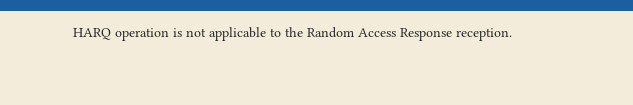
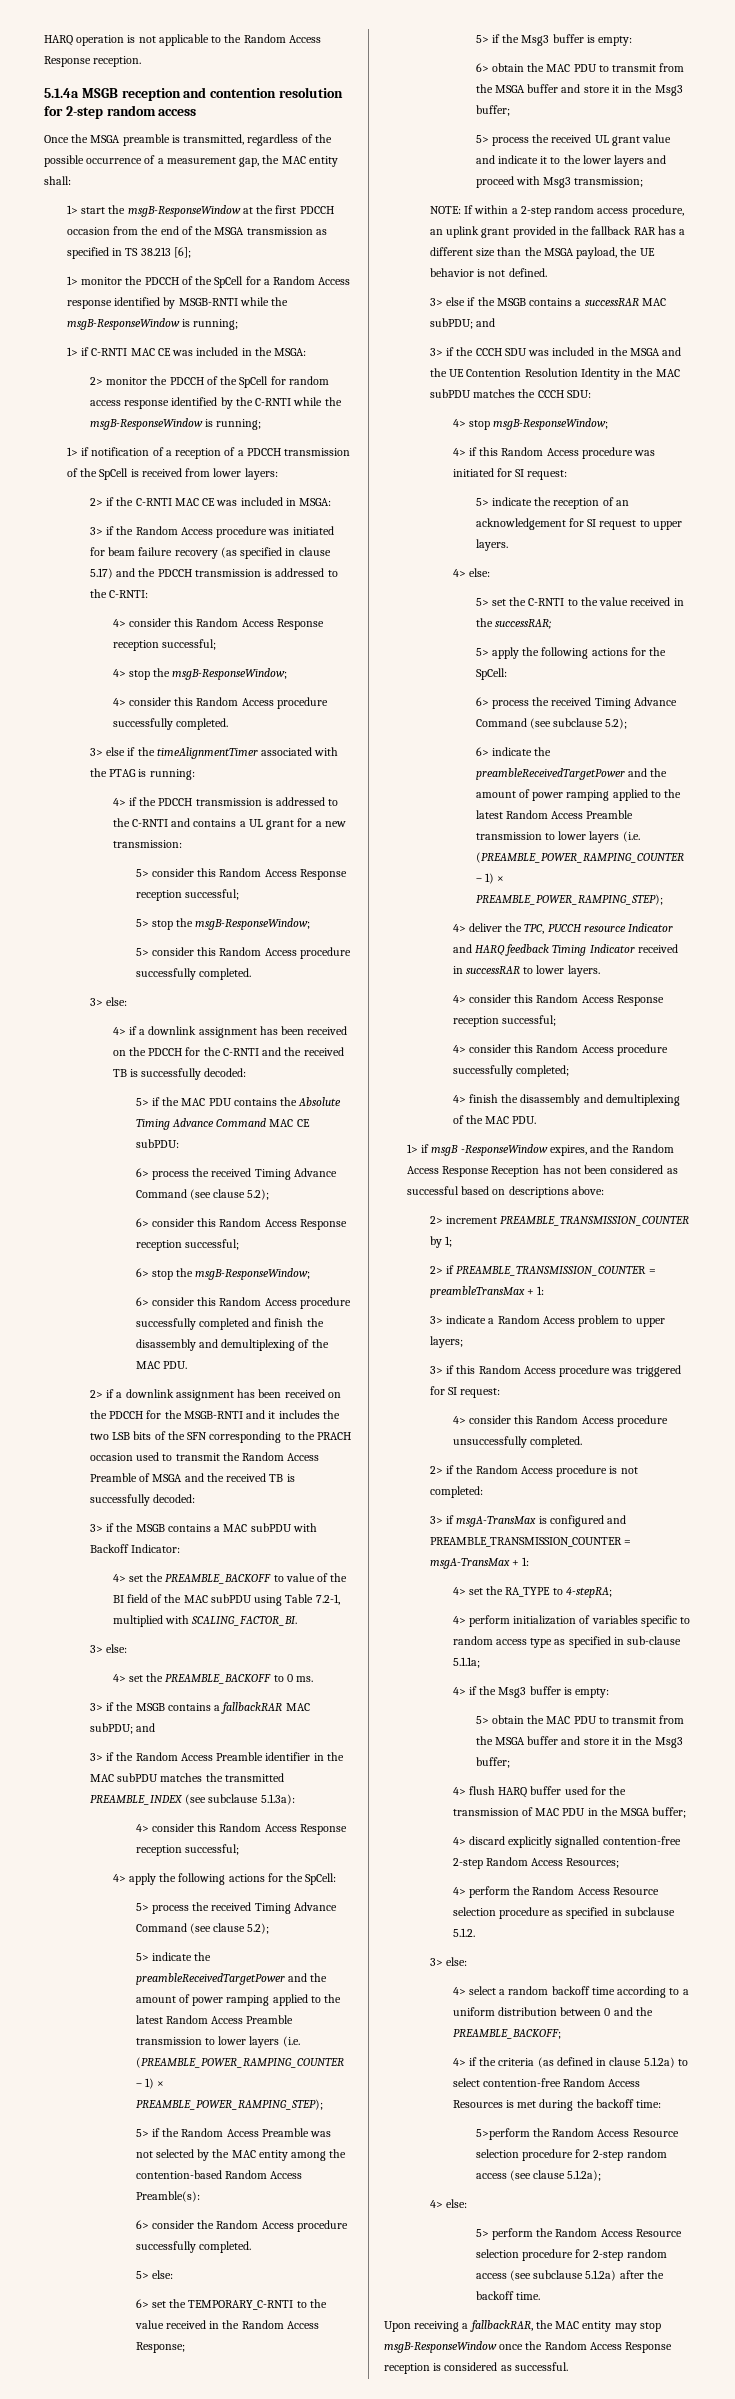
+ 5.1.4a MSGB reception and contention resolution for 2-step random access
+ Once the MSGA preamble is transmitted, regardless of the possible occurrence of a measurement gap, the MAC entity shall:
+ 1> start the msgB-ResponseWindow at the first PDCCH occasion from the end of the MSGA transmission as specified in TS 38.213 [6];
+ 1> monitor the PDCCH of the SpCell for a Random Access response identified by MSGB-RNTI while the msgB-ResponseWindow is running;
+ 1> if C-RNTI MAC CE was included in the MSGA:
+ 2> monitor the PDCCH of the SpCell for random access response identified by the C-RNTI while the msgB-ResponseWindow is running;
+ 1> if notification of a reception of a PDCCH transmission of the SpCell is received from lower layers:
+ 2> if the C-RNTI MAC CE was included in MSGA:
+ 3> if the Random Access procedure was initiated for beam failure recovery (as specified in clause 5.17) and the PDCCH transmission is addressed to the C-RNTI:
+ 4> consider this Random Access Response reception successful;
+ 4> stop the msgB-ResponseWindow;
+ 4> consider this Random Access procedure successfully completed.
+ 3> else if the timeAlignmentTimer associated with the PTAG is running:
+ 4> if the PDCCH transmission is addressed to the C-RNTI and contains a UL grant for a new transmission:
+ 5> consider this Random Access Response reception successful;
+ 5> stop the msgB-ResponseWindow;
+ 5> consider this Random Access procedure successfully completed.
+ 3> else:
+ 4> if a downlink assignment has been received on the PDCCH for the C-RNTI and the received TB is successfully decoded:
+ 5> if the MAC PDU contains the Absolute Timing Advance Command MAC CE subPDU:
+ 6> process the received Timing Advance Command (see clause 5.2);
+ 6> consider this Random Access Response reception successful;
+ 6> stop the msgB-ResponseWindow;
+ 6> consider this Random Access procedure successfully completed and finish the disassembly and demultiplexing of the MAC PDU.
+ 2> if a downlink assignment has been received on the PDCCH for the MSGB-RNTI and it includes the two LSB bits of the SFN corresponding to the PRACH occasion used to transmit the Random Access Preamble of MSGA and the received TB is successfully decoded:
+ 3> if the MSGB contains a MAC subPDU with Backoff Indicator:
+ 4> set the PREAMBLE_BACKOFF to value of the BI field of the MAC subPDU using Table 7.2-1, multiplied with SCALING_FACTOR_BI.
+ 3> else:
+ 4> set the PREAMBLE_BACKOFF to 0 ms.
+ 3> if the MSGB contains a fallbackRAR MAC subPDU; and
+ 3> if the Random Access Preamble identifier in the MAC subPDU matches the transmitted PREAMBLE_INDEX (see subclause 5.1.3a):
+ 4> consider this Random Access Response reception successful;
+ 4> apply the following actions for the SpCell:
+ 5> process the received Timing Advance Command (see clause 5.2);
+ 5> indicate the preambleReceivedTargetPower and the amount of power ramping applied to the latest Random Access Preamble transmission to lower layers (i.e. (PREAMBLE_POWER_RAMPING_COUNTER – 1) × PREAMBLE_POWER_RAMPING_STEP);
+ 5> if the Random Access Preamble was not selected by the MAC entity among the contention-based Random Access Preamble(s):
+ 6> consider the Random Access procedure successfully completed.
+ 5> else:
+ 6> set the TEMPORARY_C-RNTI to the value received in the Random Access Response;
+ 5> if the Msg3 buffer is empty:
+ 6> obtain the MAC PDU to transmit from the MSGA buffer and store it in the Msg3 buffer;
+ 5> process the received UL grant value and indicate it to the lower layers and proceed with Msg3 transmission;
+ NOTE: If within a 2-step random access procedure, an uplink grant provided in the fallback RAR has a different size than the MSGA payload, the UE behavior is not defined.
+ 3> else if the MSGB contains a successRAR MAC subPDU; and
+ 3> if the CCCH SDU was included in the MSGA and the UE Contention Resolution Identity in the MAC subPDU matches the CCCH SDU:
+ 4> stop msgB-ResponseWindow;
+ 4> if this Random Access procedure was initiated for SI request:
+ 5> indicate the reception of an acknowledgement for SI request to upper layers.
+ 4> else:
+ 5> set the C-RNTI to the value received in the successRAR;
+ 5> apply the following actions for the SpCell:
+ 6> process the received Timing Advance Command (see subclause 5.2);
+ 6> indicate the preambleReceivedTargetPower and the amount of power ramping applied to the latest Random Access Preamble transmission to lower layers (i.e. (PREAMBLE_POWER_RAMPING_COUNTER – 1) × PREAMBLE_POWER_RAMPING_STEP);
+ 4> deliver the TPC, PUCCH resource Indicator and HARQ feedback Timing Indicator received in successRAR to lower layers.
+ 4> consider this Random Access Response reception successful;
+ 4> consider this Random Access procedure successfully completed;
+ 4> finish the disassembly and demultiplexing of the MAC PDU.
+ 1> if msgB -ResponseWindow expires, and the Random Access Response Reception has not been considered as successful based on descriptions above:
+ 2> increment PREAMBLE_TRANSMISSION_COUNTER by 1;
+ 2> if PREAMBLE_TRANSMISSION_COUNTER = preambleTransMax + 1:
+ 3> indicate a Random Access problem to upper layers;
+ 3> if this Random Access procedure was triggered for SI request:
+ 4> consider this Random Access procedure unsuccessfully completed.
+ 2> if the Random Access procedure is not completed:
+ 3> if msgA-TransMax is configured and PREAMBLE_TRANSMISSION_COUNTER = msgA-TransMax + 1:
+ 4> set the RA_TYPE to 4-stepRA;
+ 4> perform initialization of variables specific to random access type as specified in sub-clause 5.1.1a;
+ 4> if the Msg3 buffer is empty:
+ 5> obtain the MAC PDU to transmit from the MSGA buffer and store it in the Msg3 buffer;
+ 4> flush HARQ buffer used for the transmission of MAC PDU in the MSGA buffer;
+ 4> discard explicitly signalled contention-free 2-step Random Access Resources;
+ 4> perform the Random Access Resource selection procedure as specified in subclause 5.1.2.
+ 3> else:
+ 4> select a random backoff time according to a uniform distribution between 0 and the PREAMBLE_BACKOFF;
+ 4> if the criteria (as defined in clause 5.1.2a) to select contention-free Random Access Resources is met during the backoff time:
+ 5>perform the Random Access Resource selection procedure for 2-step random access (see clause 5.1.2a);
+ 4> else:
+ 5> perform the Random Access Resource selection procedure for 2-step random access (see subclause 5.1.2a) after the backoff time.
+ Upon receiving a fallbackRAR, the MAC entity may stop msgB-ResponseWindow once the Random Access Response reception is considered as successful.

